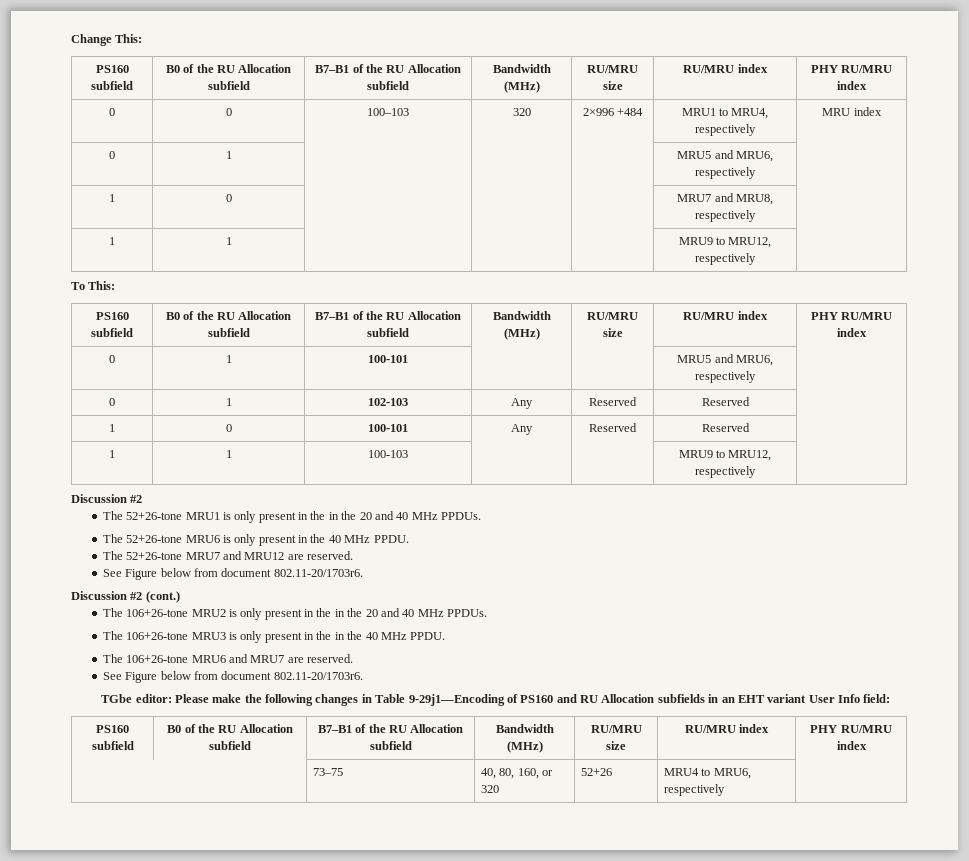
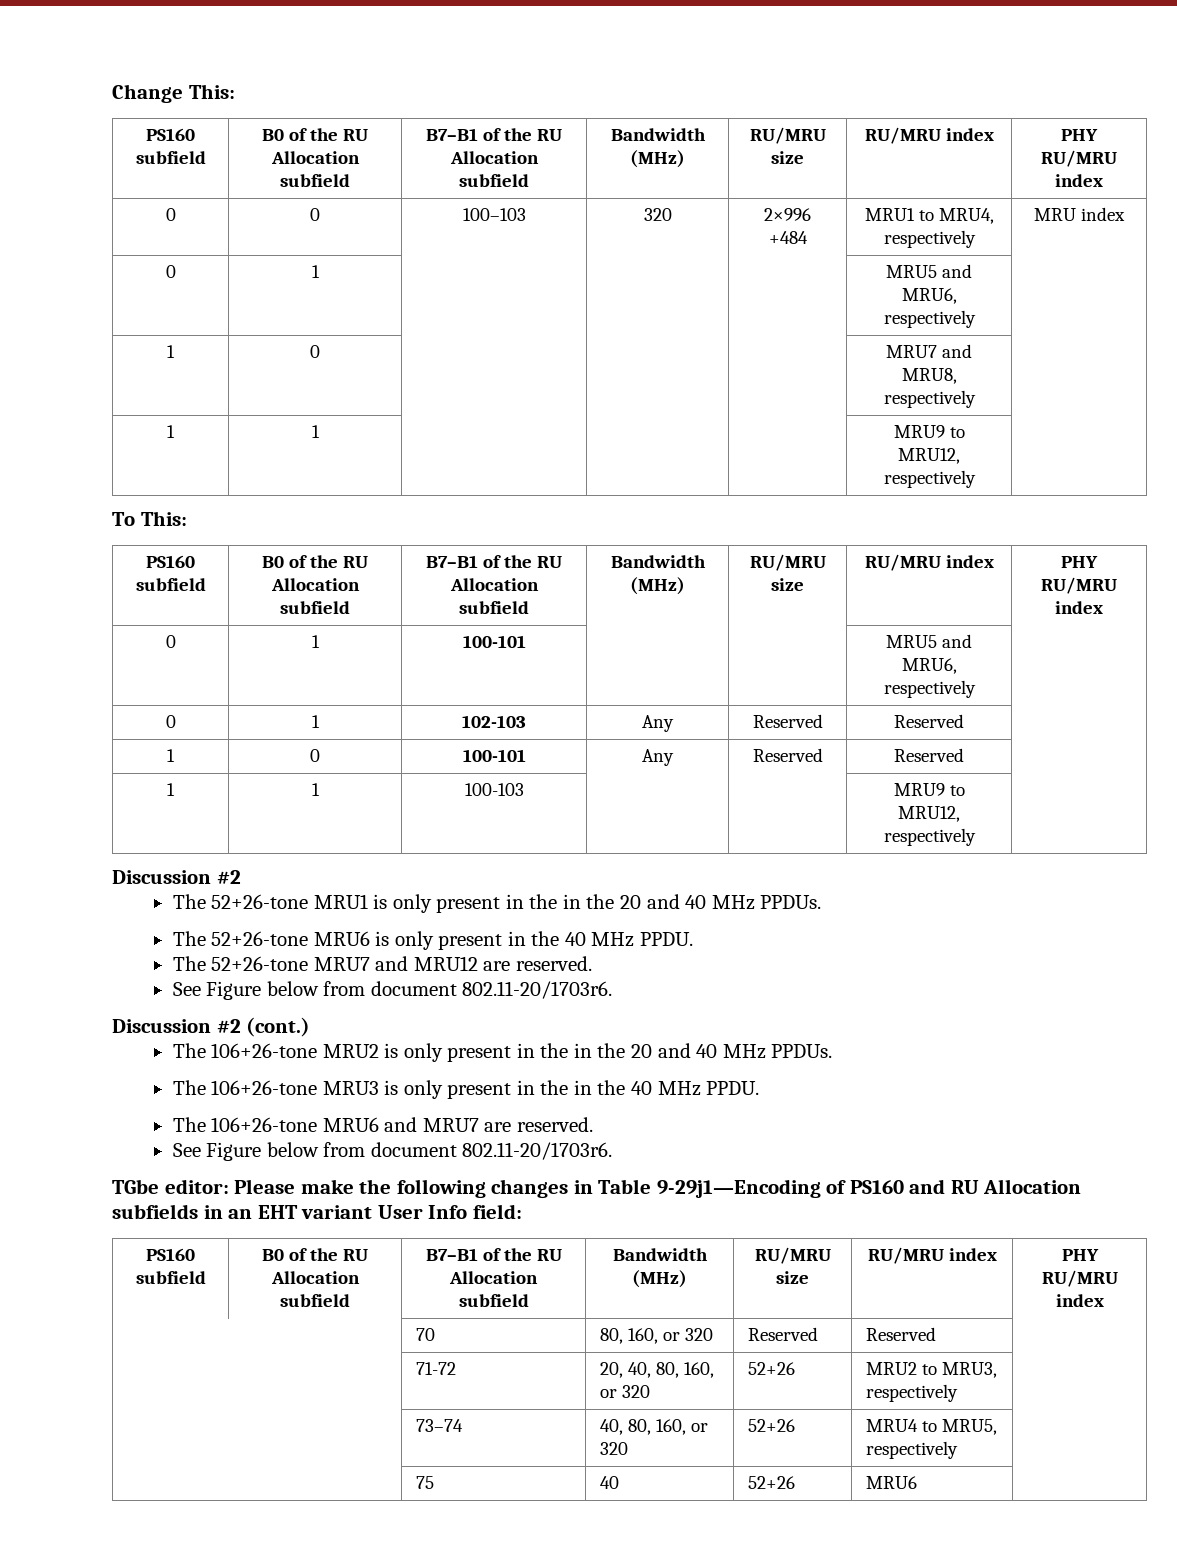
- | 73–75 | 40, 80, 160, or 320 | 52+26 | MRU4 to MRU6, respectively |
+ | 70 | 80, 160, or 320 | Reserved | Reserved |
+ | 71-72 | 20, 40, 80, 160, or 320 | 52+26 | MRU2 to MRU3, respectively |
+ | 73–74 | 40, 80, 160, or 320 | 52+26 | MRU4 to MRU5, respectively |
+ | 75 | 40 | 52+26 | MRU6 |

